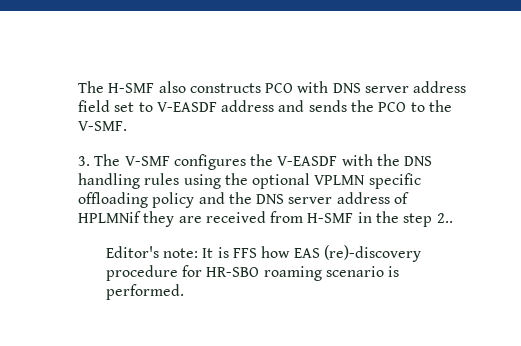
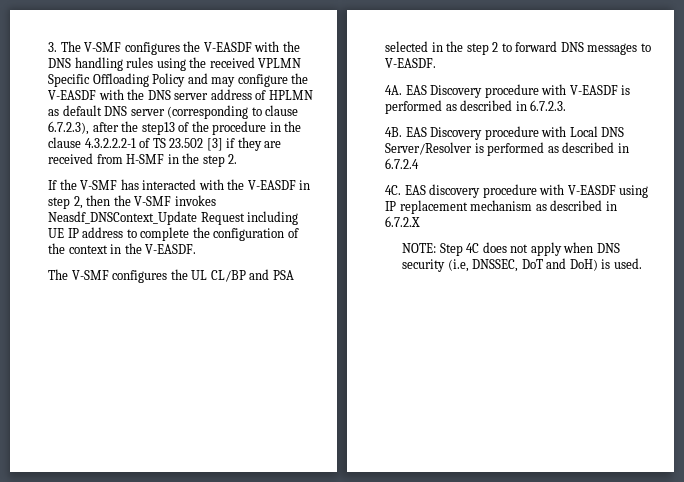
- The H-SMF also constructs PCO with DNS server address field set to V-EASDF address and sends the PCO to the V-SMF.
- 3. The V-SMF configures the V-EASDF with the DNS handling rules using the optional VPLMN specific offloading policy and the DNS server address of HPLMNif they are received from H-SMF in the step 2..
- Editor's note: It is FFS how EAS (re)-discovery procedure for HR-SBO roaming scenario is performed.
+ 3. The V-SMF configures the V-EASDF with the DNS handling rules using the received VPLMN Specific Offloading Policy and may configure the V-EASDF with the DNS server address of HPLMN as default DNS server (corresponding to clause 6.7.2.3), after the step13 of the procedure in the clause 4.3.2.2.2-1 of TS 23.502 [3] if they are received from H-SMF in the step 2.
+ If the V-SMF has interacted with the V-EASDF in step 2, then the V-SMF invokes Neasdf_DNSContext_Update Request including UE IP address to complete the configuration of the context in the V-EASDF.
+ The V-SMF configures the UL CL/BP and PSA selected in the step 2 to forward DNS messages to V-EASDF.
+ 4A. EAS Discovery procedure with V-EASDF is performed as described in 6.7.2.3.
+ 4B. EAS Discovery procedure with Local DNS Server/Resolver is performed as described in 6.7.2.4
+ 4C. EAS discovery procedure with V-EASDF using IP replacement mechanism as described in 6.7.2.X
+ NOTE: Step 4C does not apply when DNS security (i.e, DNSSEC, DoT and DoH) is used.

